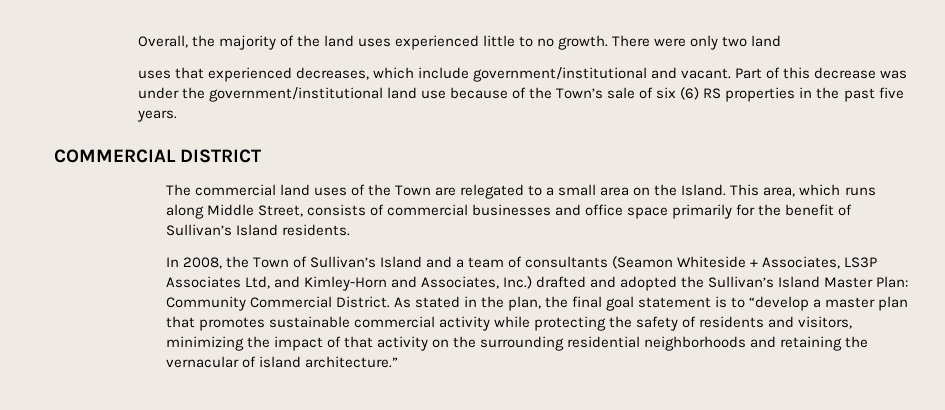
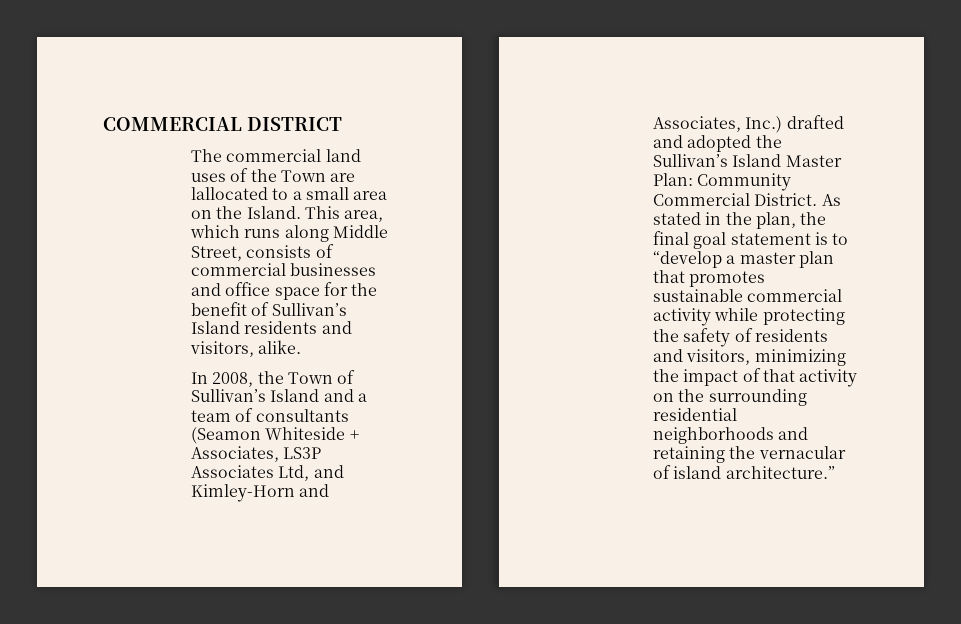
- Overall, the majority of the land uses experienced little to no growth. There were only two land
- uses that experienced decreases, which include government/institutional and vacant. Part of this decrease was under the government/institutional land use because of the Town’s sale of six (6) RS properties in the past five years.
- The commercial land uses of the Town are relegated to a small area on the Island.
+ The commercial land uses of the Town are lallocated to a small area on the Island.
- This area, which runs along Middle Street, consists of commercial businesses and office space primarily for the benefit of Sullivan’s Island residents.
+ This area, which runs along Middle Street, consists of commercial businesses and office space for the benefit of Sullivan’s Island residents and visitors, alike.

